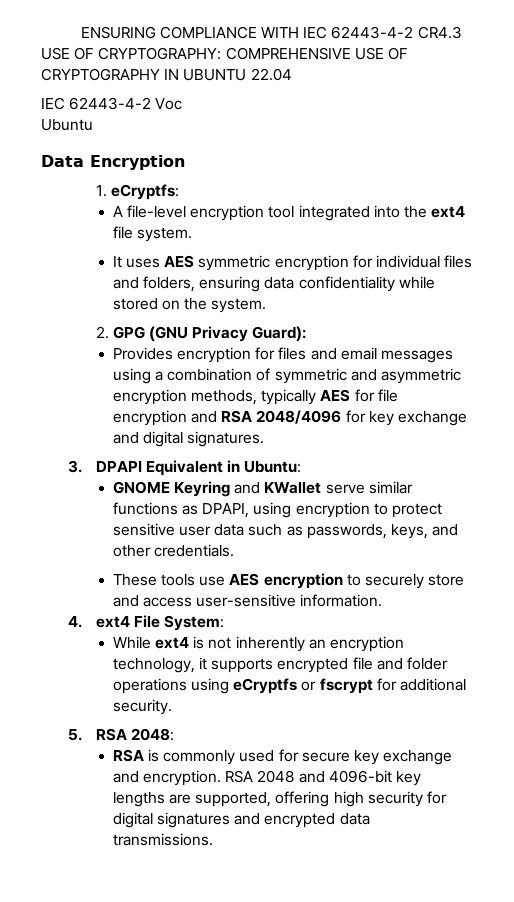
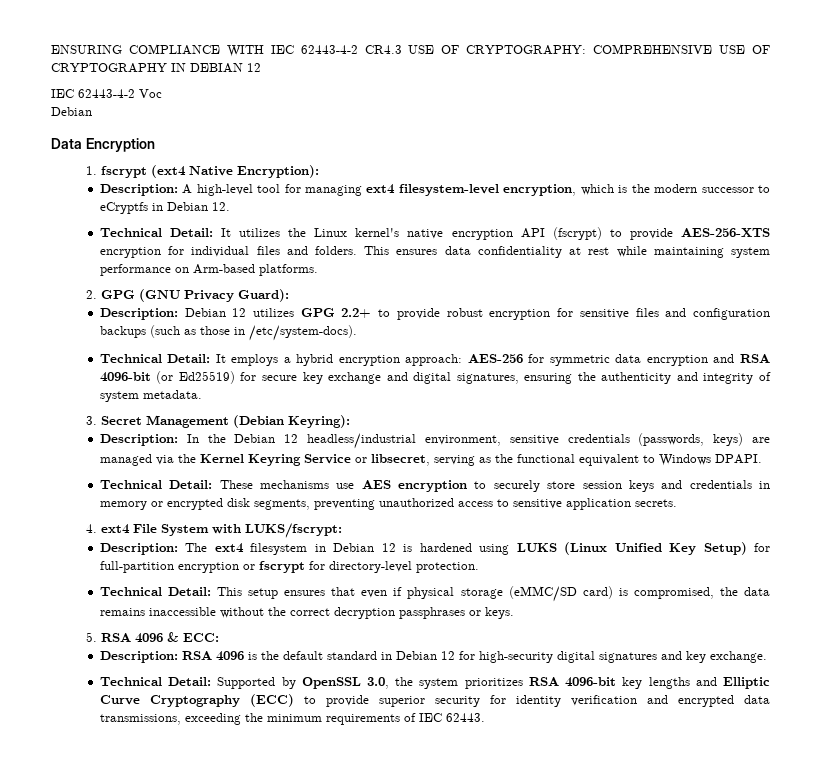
- ENSURING COMPLIANCE WITH IEC 62443-4-2 CR4.3 USE OF CRYPTOGRAPHY: COMPREHENSIVE USE OF CRYPTOGRAPHY IN UBUNTU 22.04
+ ENSURING COMPLIANCE WITH IEC 62443-4-2 CR4.3 USE OF CRYPTOGRAPHY: COMPREHENSIVE USE OF CRYPTOGRAPHY IN DEBIAN 12
  IEC 62443-4-2 Voc
- Ubuntu
+ Debian
- 1. eCryptfs:
- A file-level encryption tool integrated into the ext4 file system.
- It uses AES symmetric encryption for individual files and folders, ensuring data confidentiality while stored on the system.
+ 1. fscrypt (ext4 Native Encryption):
+ Description: A high-level tool for managing ext4 filesystem-level encryption, which is the modern successor to eCryptfs in Debian 12.
+ Technical Detail: It utilizes the Linux kernel's native encryption API (fscrypt) to provide AES-256-XTS encryption for individual files and folders. This ensures data confidentiality at rest while maintaining system performance on Arm-based platforms.
- Provides encryption for files and email messages using a combination of symmetric and asymmetric encryption methods, typically AES for file encryption and RSA 2048/4096 for key exchange and digital signatures.
- 3. DPAPI Equivalent in Ubuntu:
- GNOME Keyring and KWallet serve similar functions as DPAPI, using encryption to protect sensitive user data such as passwords, keys, and other credentials.
- These tools use AES encryption to securely store and access user-sensitive information.
- 4. ext4 File System:
- While ext4 is not inherently an encryption technology, it supports encrypted file and folder operations using eCryptfs or fscrypt for additional security.
- 5. RSA 2048:
- RSA is commonly used for secure key exchange and encryption. RSA 2048 and 4096-bit key lengths are supported, offering high security for digital signatures and encrypted data transmissions.
+ Description: Debian 12 utilizes GPG 2.2+ to provide robust encryption for sensitive files and configuration backups (such as those in /etc/system-docs).
+ Technical Detail: It employs a hybrid encryption approach: AES-256 for symmetric data encryption and RSA 4096-bit (or Ed25519) for secure key exchange and digital signatures, ensuring the authenticity and integrity of system metadata.
+ 3. Secret Management (Debian Keyring):
+ Description: In the Debian 12 headless/industrial environment, sensitive credentials (passwords, keys) are managed via the Kernel Keyring Service or libsecret, serving as the functional equivalent to Windows DPAPI.
+ Technical Detail: These mechanisms use AES encryption to securely store session keys and credentials in memory or encrypted disk segments, preventing unauthorized access to sensitive application secrets.
+ 4. ext4 File System with LUKS/fscrypt:
+ Description: The ext4 filesystem in Debian 12 is hardened using LUKS (Linux Unified Key Setup) for full-partition encryption or fscrypt for directory-level protection.
+ Technical Detail: This setup ensures that even if physical storage (eMMC/SD card) is compromised, the data remains inaccessible without the correct decryption passphrases or keys.
+ 5. RSA 4096 & ECC:
+ Description: RSA 4096 is the default standard in Debian 12 for high-security digital signatures and key exchange.
+ Technical Detail: Supported by OpenSSL 3.0, the system prioritizes RSA 4096-bit key lengths and Elliptic Curve Cryptography (ECC) to provide superior security for identity verification and encrypted data transmissions, exceeding the minimum requirements of IEC 62443.

